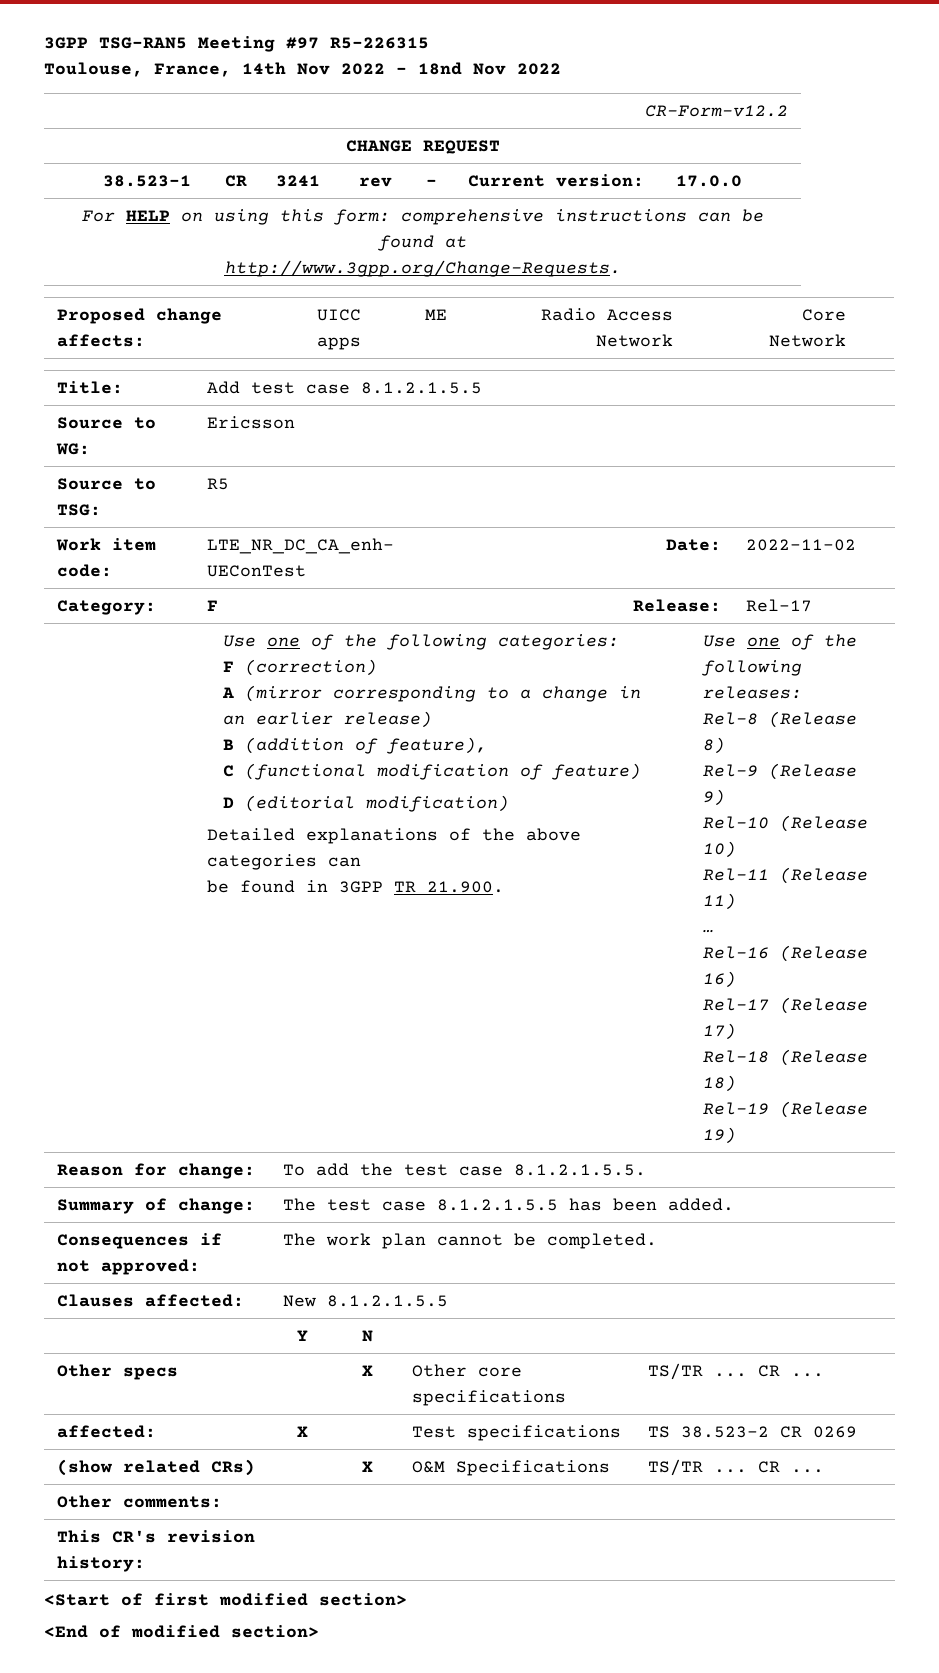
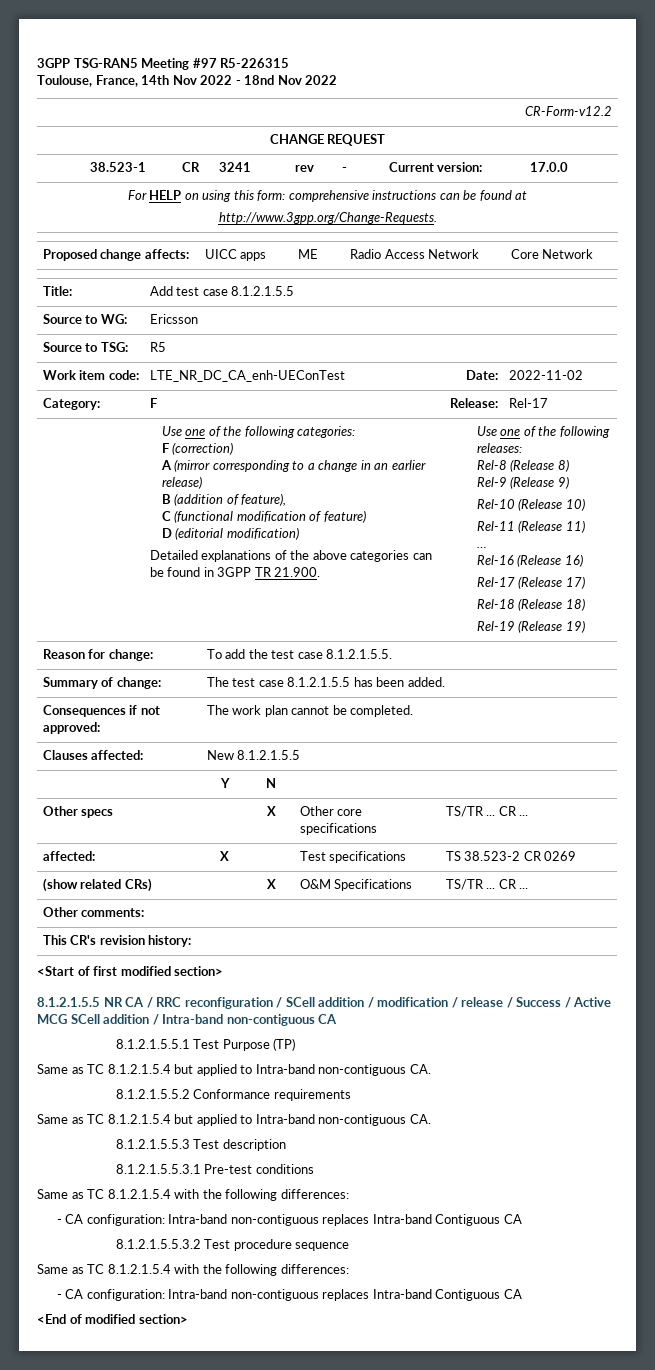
+ 8.1.2.1.5.5 NR CA / RRC reconfiguration / SCell addition / modification / release / Success / Active MCG SCell addition / Intra-band non-contiguous CA
+ 8.1.2.1.5.5.1 Test Purpose (TP)
+ Same as TC 8.1.2.1.5.4 but applied to Intra-band non-contiguous CA.
+ 8.1.2.1.5.5.2 Conformance requirements
+ Same as TC 8.1.2.1.5.4 but applied to Intra-band non-contiguous CA.
+ 8.1.2.1.5.5.3 Test description
+ 8.1.2.1.5.5.3.1 Pre-test conditions
+ Same as TC 8.1.2.1.5.4 with the following differences:
+ - CA configuration: Intra-band non-contiguous replaces Intra-band Contiguous CA
+ 8.1.2.1.5.5.3.2 Test procedure sequence
+ Same as TC 8.1.2.1.5.4 with the following differences:
+ - CA configuration: Intra-band non-contiguous replaces Intra-band Contiguous CA

